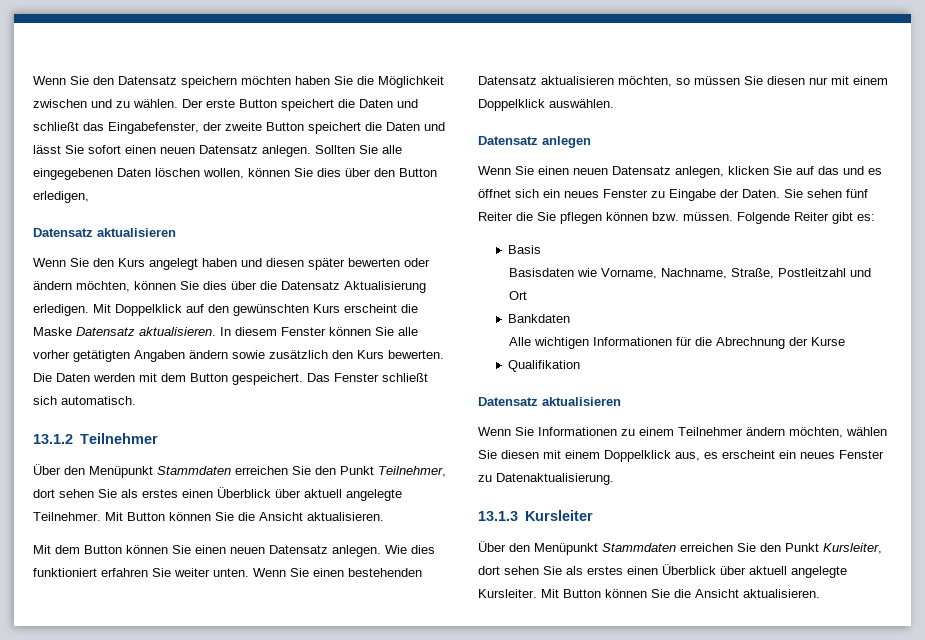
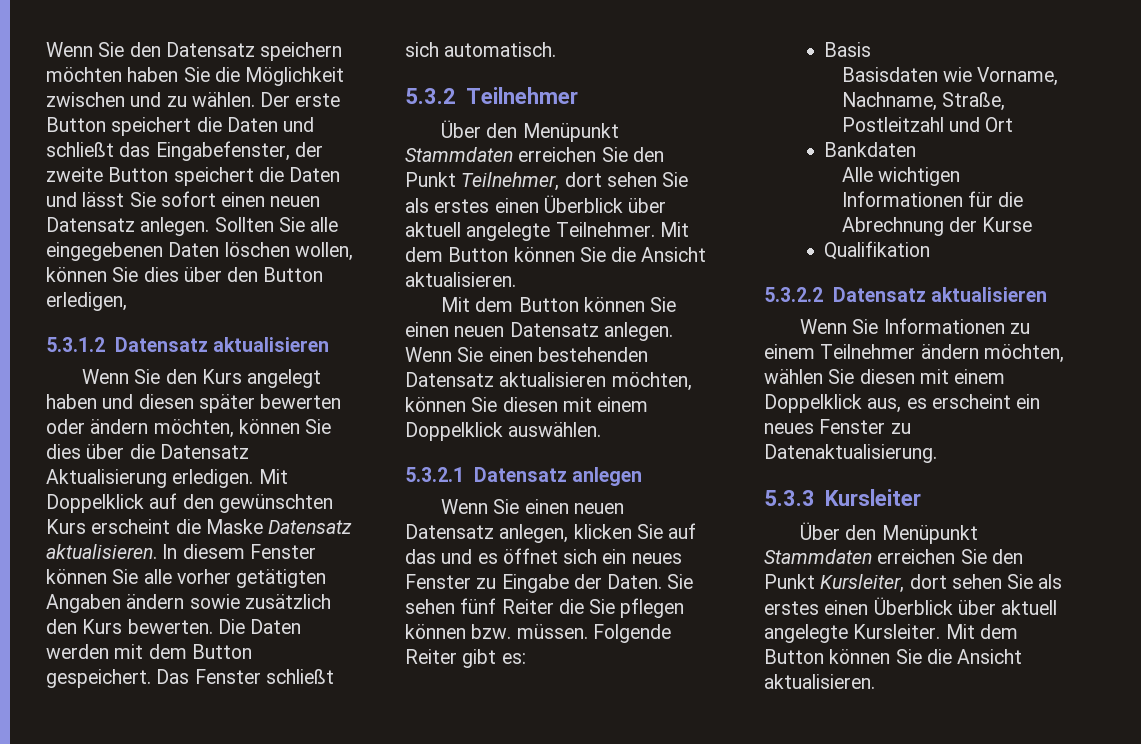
  Sollten Sie alle eingegebenen Daten löschen wollen, können Sie dies über den Button erledigen,
- Datensatz aktualisieren
+ 5.3.1.2 Datensatz aktualisieren
- 13.1.2 Teilnehmer
+ 5.3.2 Teilnehmer
- Über den Menüpunkt Stammdaten erreichen Sie den Punkt Teilnehmer, dort sehen Sie als erstes einen Überblick über aktuell angelegte Teilnehmer. Mit Button können Sie die Ansicht aktualisieren.
+ Über den Menüpunkt Stammdaten erreichen Sie den Punkt Teilnehmer, dort sehen Sie als erstes einen Überblick über aktuell angelegte Teilnehmer. Mit dem Button können Sie die Ansicht aktualisieren.
- Wie dies funktioniert erfahren Sie weiter unten.
- Wenn Sie einen bestehenden Datensatz aktualisieren möchten, so müssen Sie diesen nur mit einem Doppelklick auswählen.
+ Wenn Sie einen bestehenden Datensatz aktualisieren möchten, können Sie diesen mit einem Doppelklick auswählen.
- Datensatz anlegen
+ 5.3.2.1 Datensatz anlegen
  Qualifikation
- Datensatz aktualisieren
+ 5.3.2.2 Datensatz aktualisieren
- 13.1.3 Kursleiter
+ 5.3.3 Kursleiter
- Über den Menüpunkt Stammdaten erreichen Sie den Punkt Kursleiter, dort sehen Sie als erstes einen Überblick über aktuell angelegte Kursleiter. Mit Button können Sie die Ansicht aktualisieren.
+ Über den Menüpunkt Stammdaten erreichen Sie den Punkt Kursleiter, dort sehen Sie als erstes einen Überblick über aktuell angelegte Kursleiter. Mit dem Button können Sie die Ansicht aktualisieren.

